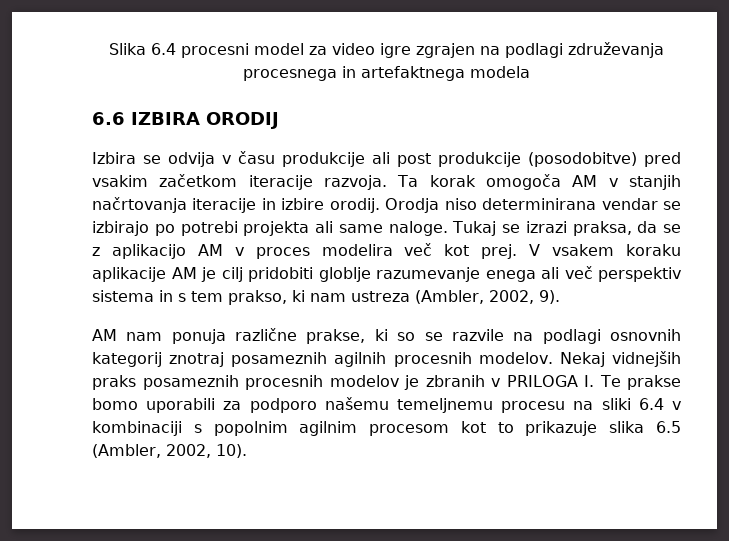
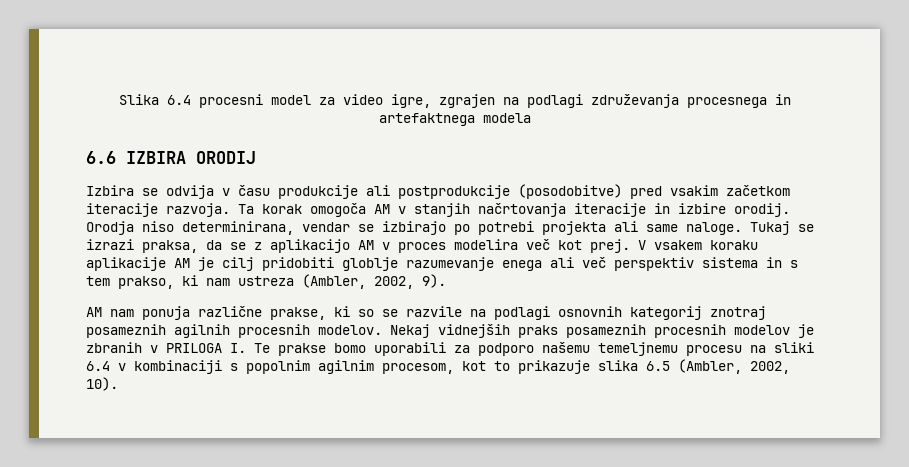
- Slika 6.4 procesni model za video igre zgrajen na podlagi združevanja procesnega in artefaktnega modela
+ Slika 6.4 procesni model za video igre, zgrajen na podlagi združevanja procesnega in artefaktnega modela
- Izbira se odvija v času produkcije ali post produkcije (posodobitve) pred vsakim začetkom iteracije razvoja.
+ Izbira se odvija v času produkcije ali postprodukcije (posodobitve) pred vsakim začetkom iteracije razvoja.
- Orodja niso determinirana vendar se izbirajo po potrebi projekta ali same naloge.
+ Orodja niso determinirana, vendar se izbirajo po potrebi projekta ali same naloge.
- Nekaj vidnejših praks posameznih procesnih modelov je zbranih v PRILOGA I. Te prakse bomo uporabili za podporo našemu temeljnemu procesu na sliki 6.4 v kombinaciji s popolnim agilnim procesom kot to prikazuje slika 6.5 (Ambler, 2002, 10).
+ Nekaj vidnejših praks posameznih procesnih modelov je zbranih v PRILOGA I. Te prakse bomo uporabili za podporo našemu temeljnemu procesu na sliki 6.4 v kombinaciji s popolnim agilnim procesom, kot to prikazuje slika 6.5 (Ambler, 2002, 10).

